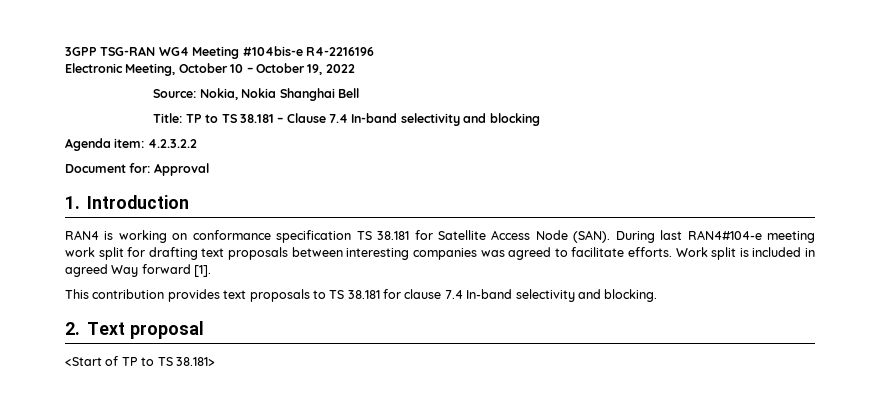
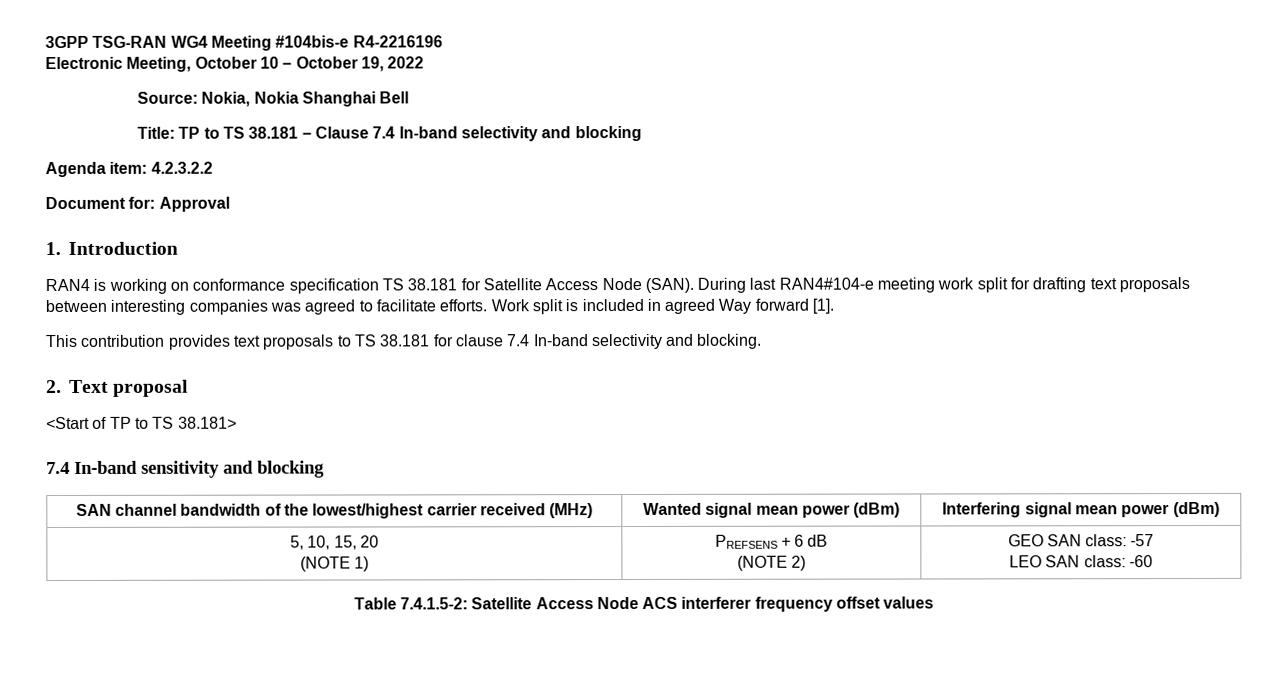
+ 7.4 In-band sensitivity and blocking
+ SAN channel bandwidth of the lowest/highest carrier received (MHz) | Wanted signal mean power (dBm) | Interfering signal mean power (dBm)
+ 5, 10, 15, 20
+ (NOTE 1) | PREFSENS + 6 dB
+ (NOTE 2) | GEO SAN class: -57
+ LEO SAN class: -60
+ Table 7.4.1.5-2: Satellite Access Node ACS interferer frequency offset values

